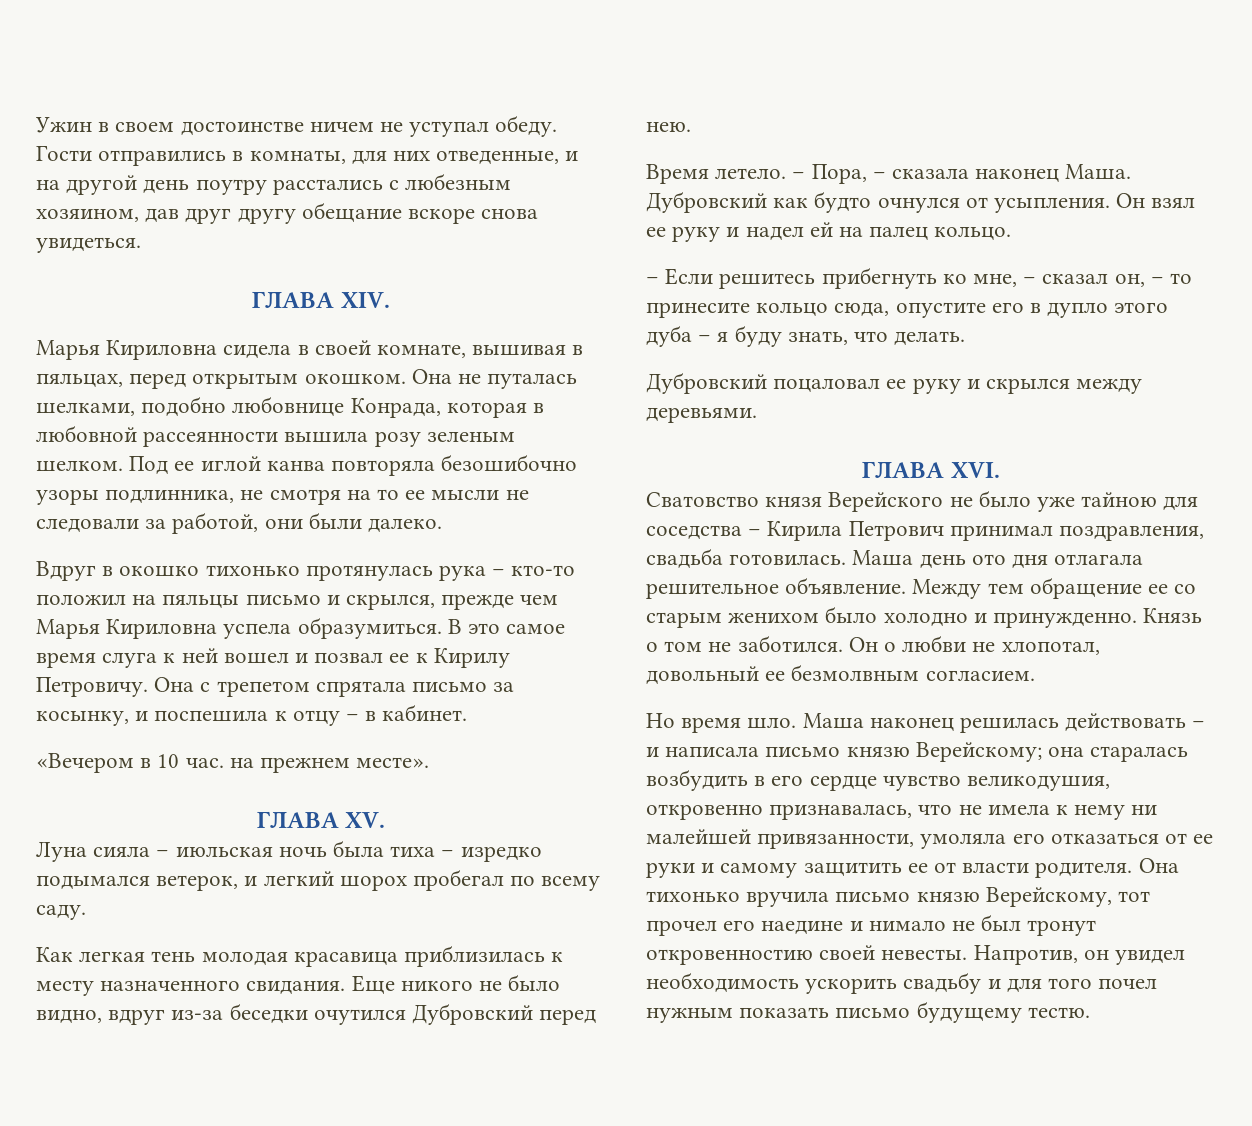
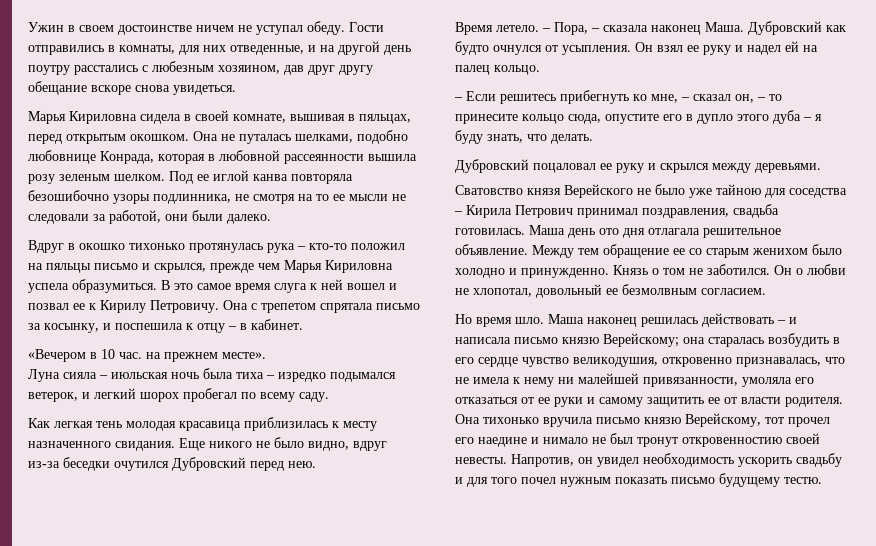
- ГЛАВА XIV.
- ГЛАВА XV.
- ГЛАВА XVI.

